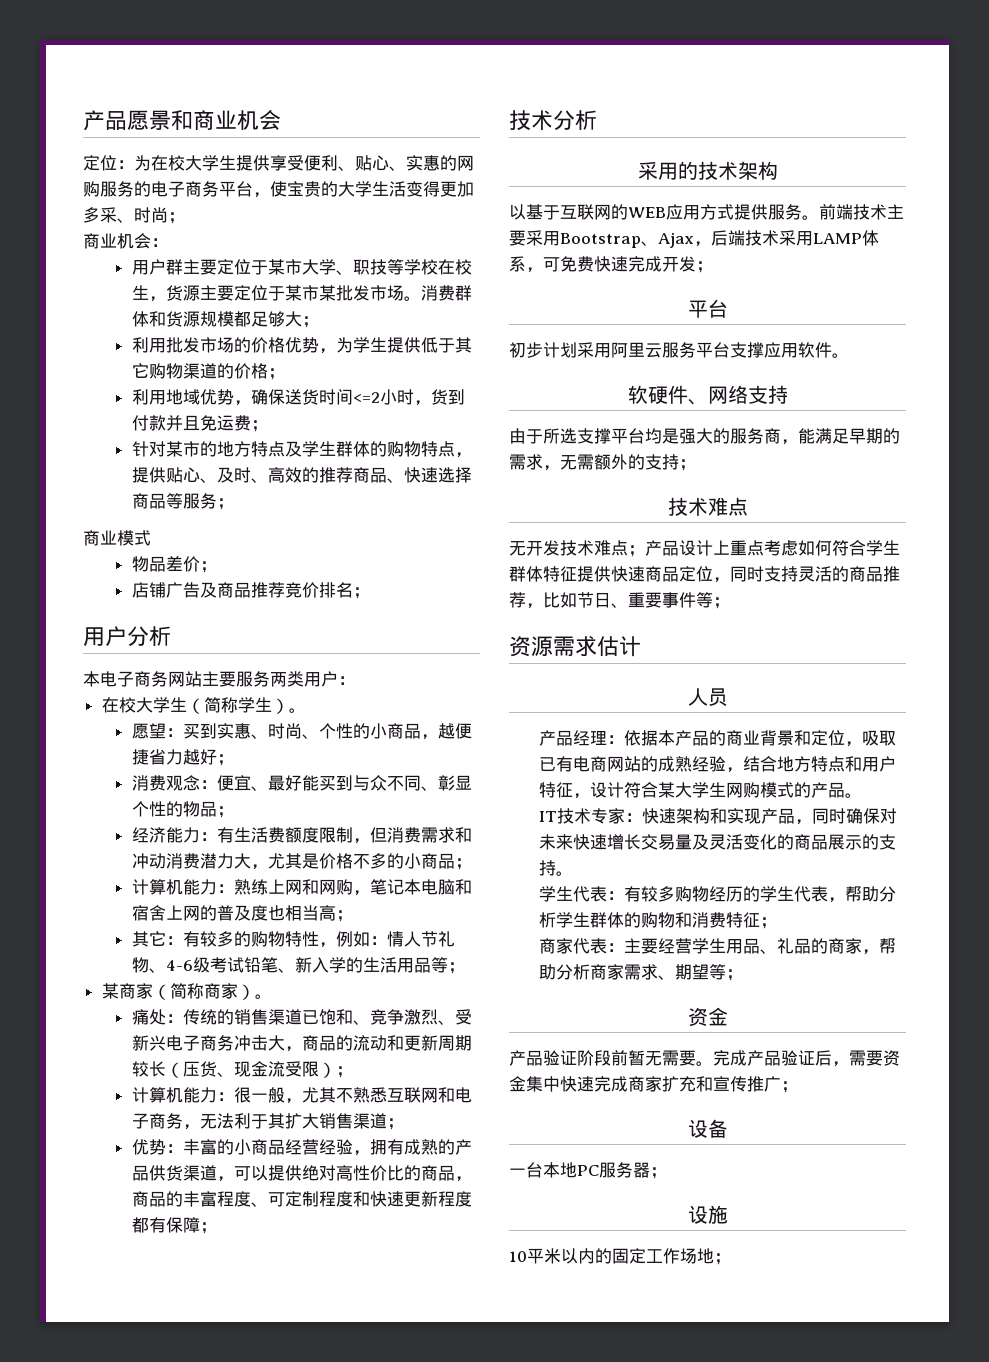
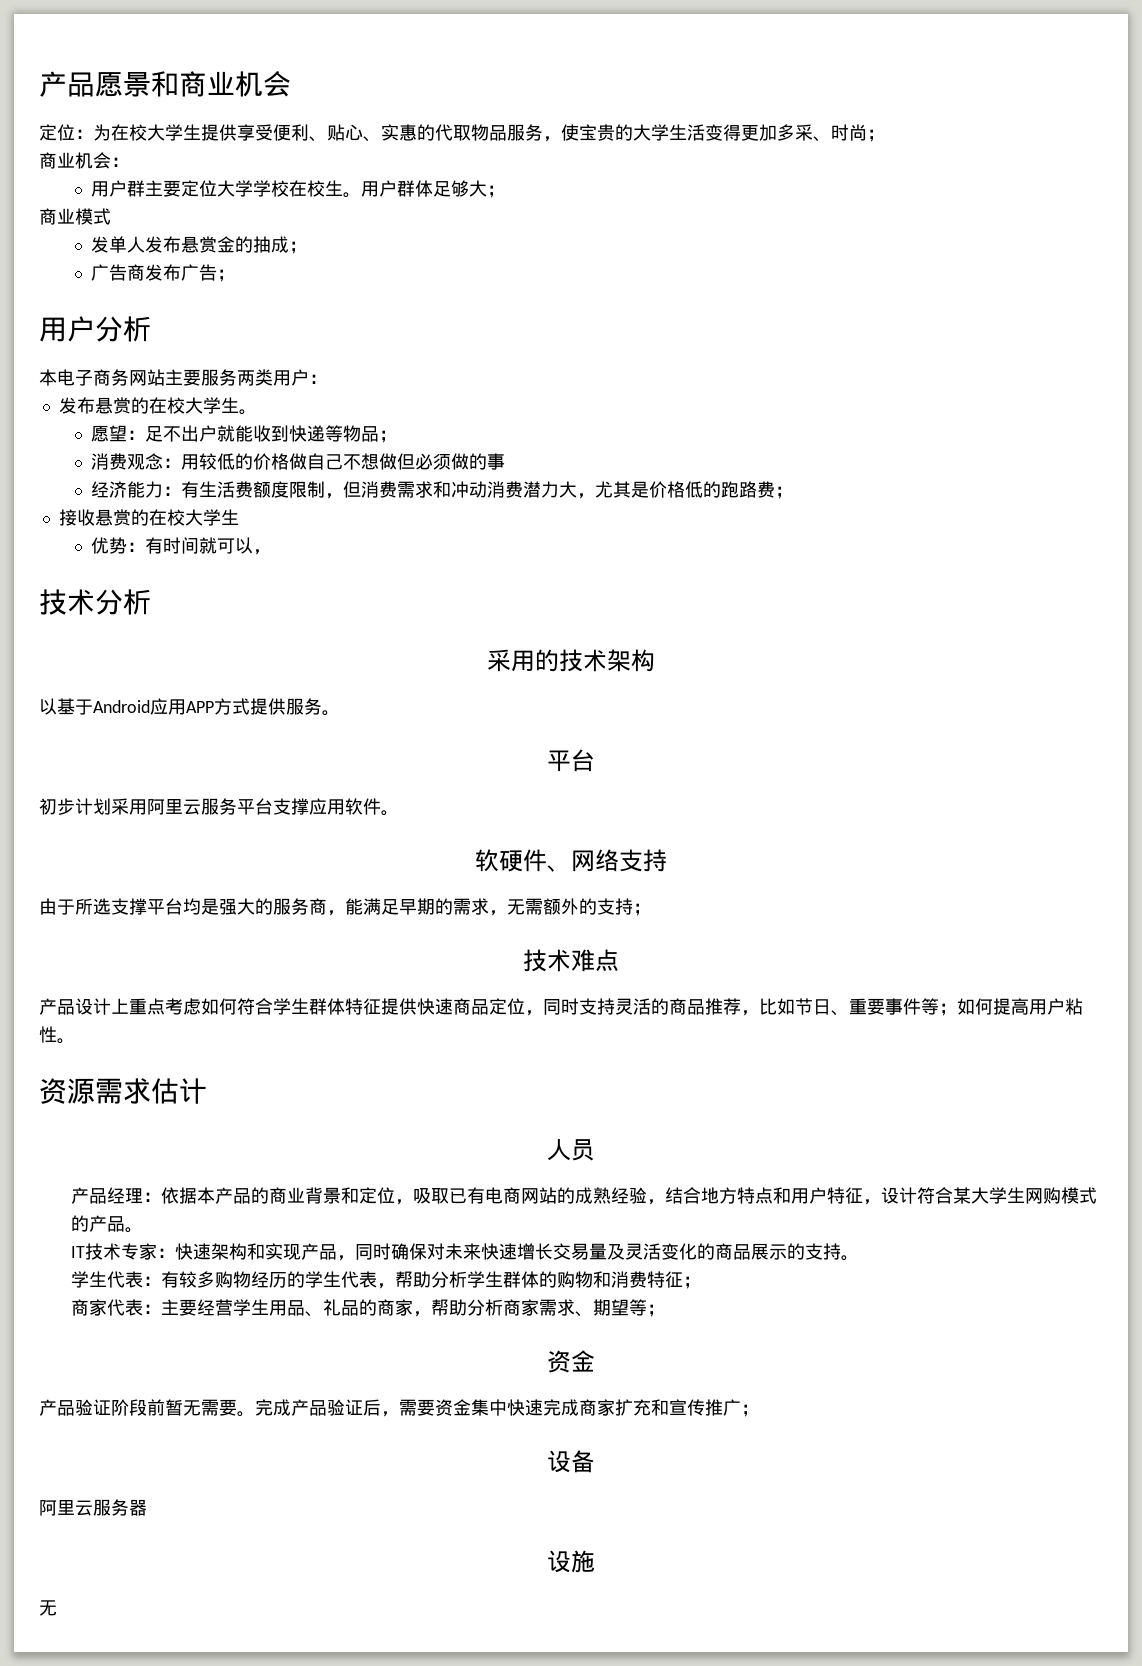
- 定位：为在校大学生提供享受便利、贴心、实惠的网购服务的电子商务平台，使宝贵的大学生活变得更加多采、时尚；
+ 定位：为在校大学生提供享受便利、贴心、实惠的代取物品服务，使宝贵的大学生活变得更加多采、时尚；
- 用户群主要定位于某市大学、职技等学校在校生，货源主要定位于某市某批发市场。消费群体和货源规模都足够大；
- 利用批发市场的价格优势，为学生提供低于其它购物渠道的价格；
- 利用地域优势，确保送货时间<=2小时，货到付款并且免运费；
- 针对某市的地方特点及学生群体的购物特点，提供贴心、及时、高效的推荐商品、快速选择商品等服务；
+ 用户群主要定位大学学校在校生。用户群体足够大；
  商业模式
- 物品差价；
- 店铺广告及商品推荐竞价排名；
+ 发单人发布悬赏金的抽成；
+ 广告商发布广告；
- 在校大学生（简称学生）。
- 愿望：买到实惠、时尚、个性的小商品，越便捷省力越好；
- 消费观念：便宜、最好能买到与众不同、彰显个性的物品；
+ 发布悬赏的在校大学生。
+ 愿望：足不出户就能收到快递等物品；
+ 消费观念：用较低的价格做自己不想做但必须做的事
- 经济能力：有生活费额度限制，但消费需求和冲动消费潜力大，尤其是价格不多的小商品；
- 计算机能力：熟练上网和网购，笔记本电脑和宿舍上网的普及度也相当高；
- 其它：有较多的购物特性，例如：情人节礼物、4-6级考试铅笔、新入学的生活用品等；
- 某商家（简称商家）。
- 痛处：传统的销售渠道已饱和、竞争激烈、受新兴电子商务冲击大，商品的流动和更新周期较长（压货、现金流受限）；
- 计算机能力：很一般，尤其不熟悉互联网和电子商务，无法利于其扩大销售渠道；
- 优势：丰富的小商品经营经验，拥有成熟的产品供货渠道，可以提供绝对高性价比的商品，商品的丰富程度、可定制程度和快速更新程度都有保障；
+ 经济能力：有生活费额度限制，但消费需求和冲动消费潜力大，尤其是价格低的跑路费；
+ 接收悬赏的在校大学生
+ 优势：有时间就可以，
- 以基于互联网的WEB应用方式提供服务。前端技术主要采用Bootstrap、Ajax，后端技术采用LAMP体系，可免费快速完成开发；
+ 以基于Android应用APP方式提供服务。
- 无开发技术难点；产品设计上重点考虑如何符合学生群体特征提供快速商品定位，同时支持灵活的商品推荐，比如节日、重要事件等；
+ 产品设计上重点考虑如何符合学生群体特征提供快速商品定位，同时支持灵活的商品推荐，比如节日、重要事件等；如何提高用户粘性。
- 一台本地PC服务器；
+ 阿里云服务器
  设施
- 10平米以内的固定工作场地；
+ 无

